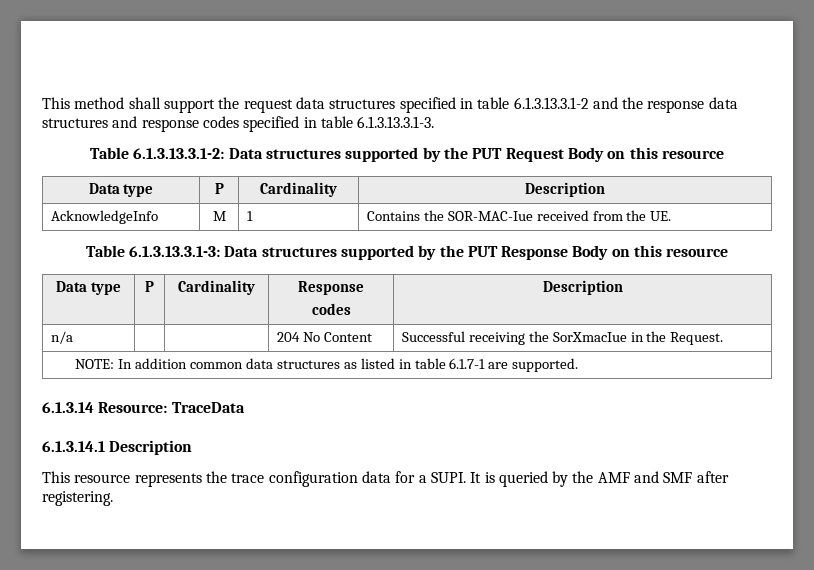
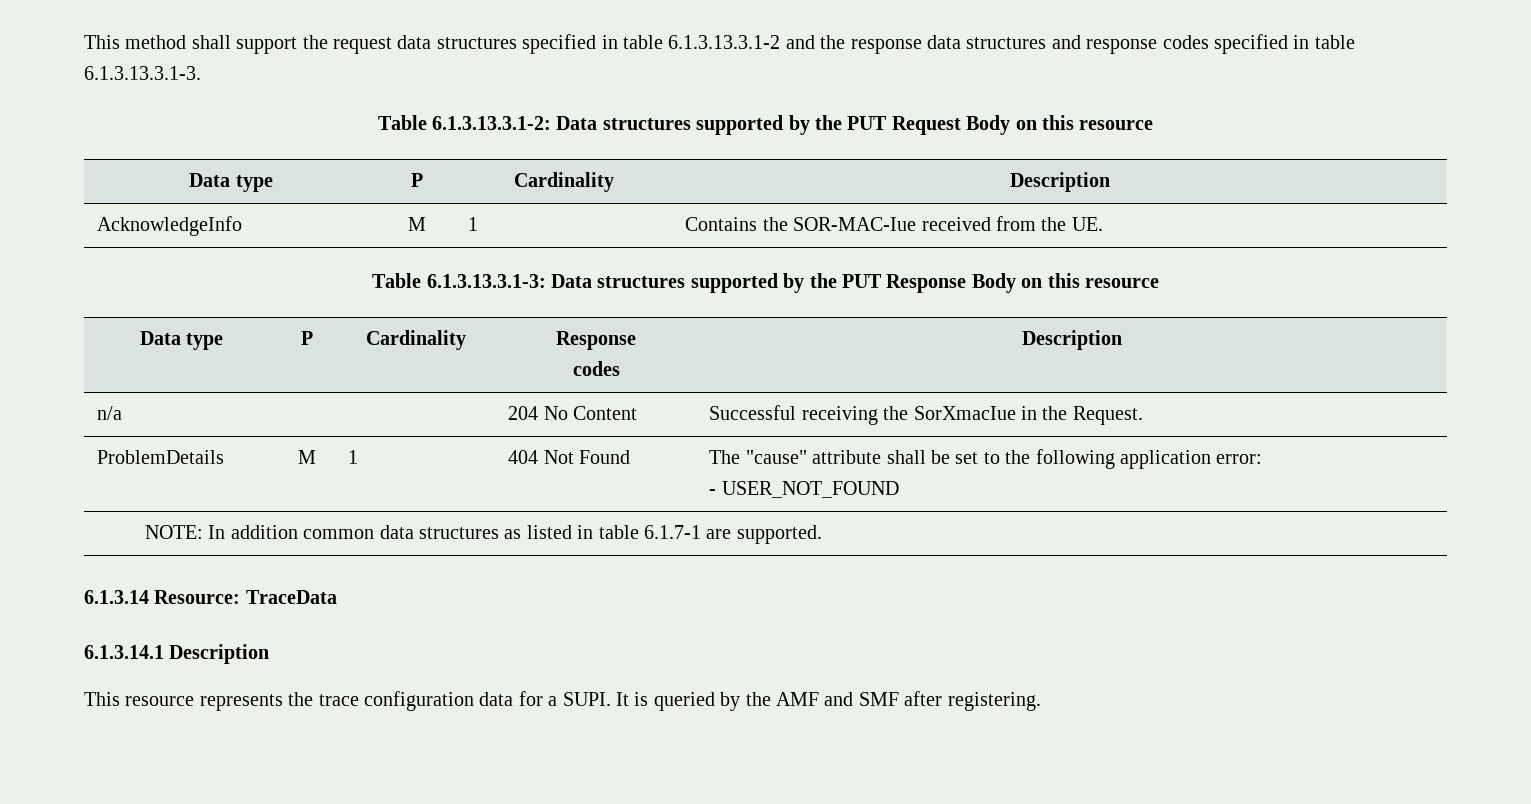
+ ProblemDetails | M | 1 | 404 Not Found | The "cause" attribute shall be set to the following application error:
+ - USER_NOT_FOUND

